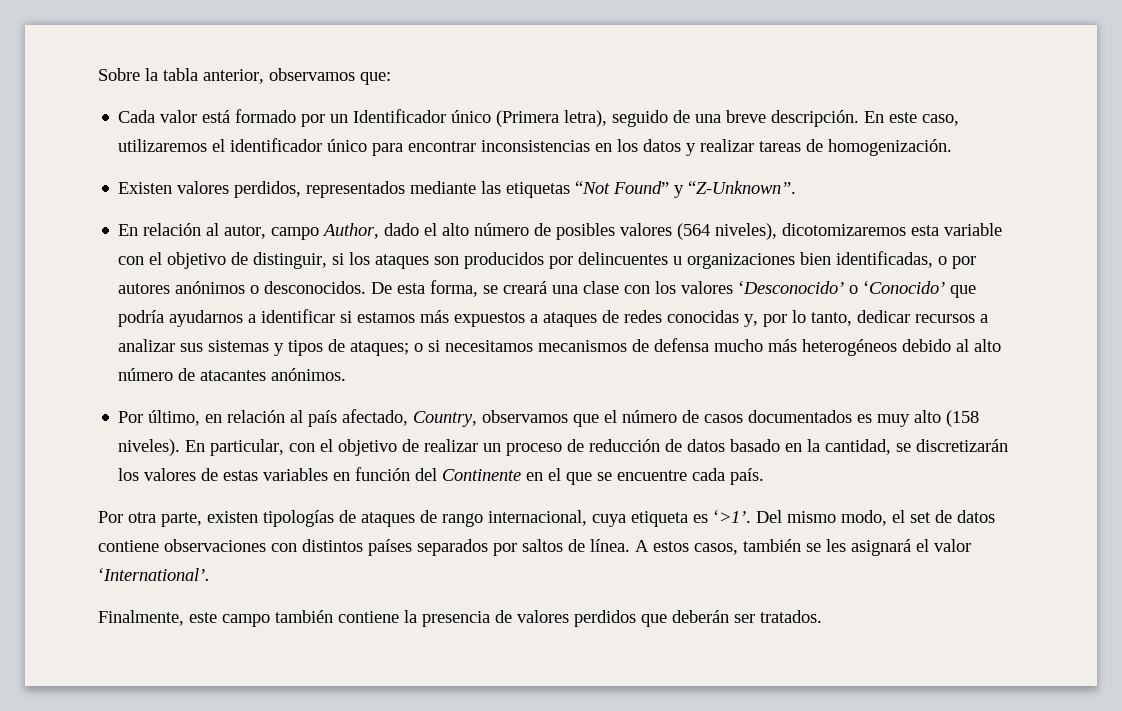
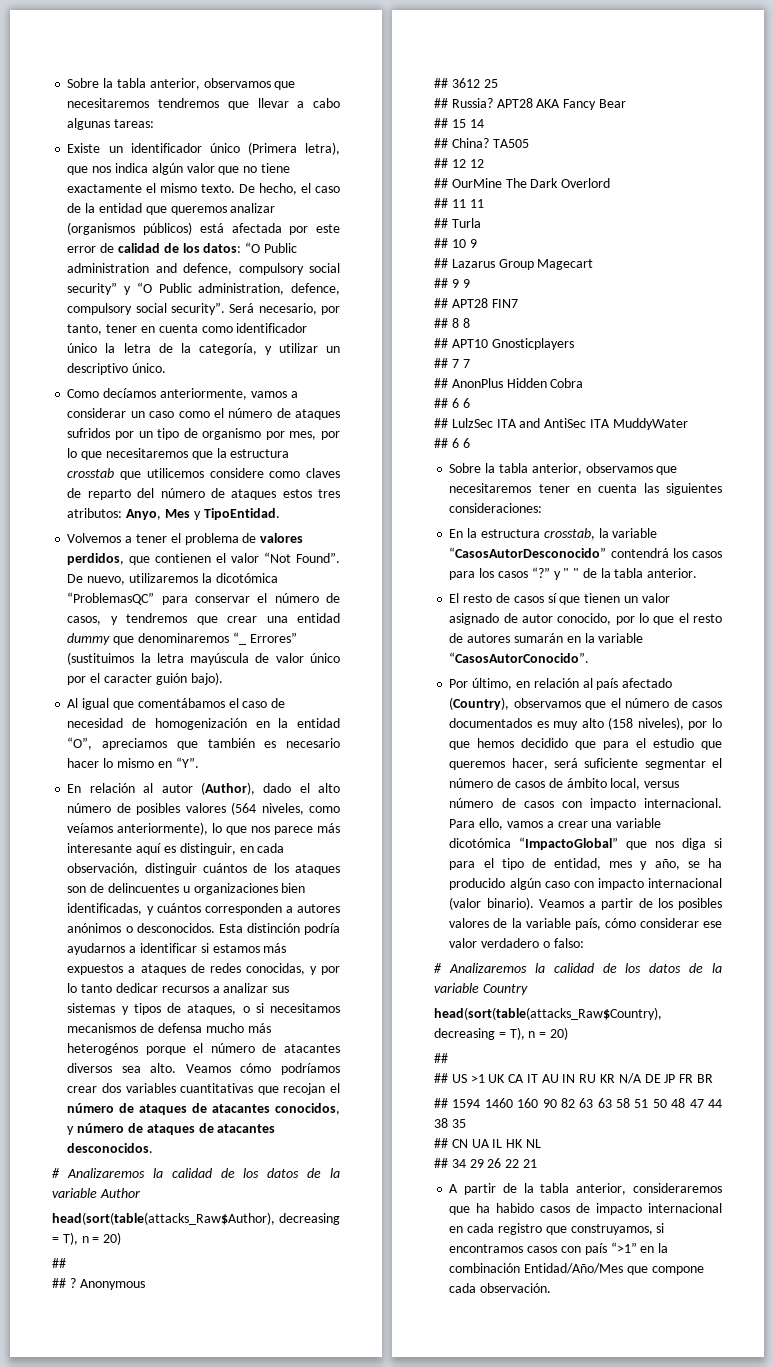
- Sobre la tabla anterior, observamos que:
- Cada valor está formado por un Identificador único (Primera letra), seguido de una breve descripción. En este caso, utilizaremos el identificador único para encontrar inconsistencias en los datos y realizar tareas de homogenización.
- Existen valores perdidos, representados mediante las etiquetas “Not Found” y “Z-Unknown”.
+ Sobre la tabla anterior, observamos que necesitaremos tendremos que llevar a cabo algunas tareas:
+ Existe un identificador único (Primera letra), que nos indica algún valor que no tiene exactamente el mismo texto. De hecho, el caso de la entidad que queremos analizar (organismos públicos) está afectada por este error de calidad de los datos: “O Public administration and defence, compulsory social security” y “O Public administration, defence, compulsory social security”. Será necesario, por tanto, tener en cuenta como identificador único la letra de la categoría, y utilizar un descriptivo único.
+ Como decíamos anteriormente, vamos a considerar un caso como el número de ataques sufridos por un tipo de organismo por mes, por lo que necesitaremos que la estructura crosstab que utilicemos considere como claves de reparto del número de ataques estos tres atributos: Anyo, Mes y TipoEntidad.
+ Volvemos a tener el problema de valores perdidos, que contienen el valor “Not Found”. De nuevo, utilizaremos la dicotómica “ProblemasQC” para conservar el número de casos, y tendremos que crear una entidad dummy que denominaremos “_ Errores” (sustituimos la letra mayúscula de valor único por el caracter guión bajo).
+ Al igual que comentábamos el caso de necesidad de homogenización en la entidad “O”, apreciamos que también es necesario hacer lo mismo en “Y”.
- En relación al autor, campo Author, dado el alto número de posibles valores (564 niveles), dicotomizaremos esta variable con el objetivo de distinguir, si los ataques son producidos por delincuentes u organizaciones bien identificadas, o por autores anónimos o desconocidos. De esta forma, se creará una clase con los valores ‘Desconocido’ o ‘Conocido’ que podría ayudarnos a identificar si estamos más expuestos a ataques de redes conocidas y, por lo tanto, dedicar recursos a analizar sus sistemas y tipos de ataques; o si necesitamos mecanismos de defensa mucho más heterogéneos debido al alto número de atacantes anónimos.
+ En relación al autor (Author), dado el alto número de posibles valores (564 niveles, como veíamos anteriormente), lo que nos parece más interesante aquí es distinguir, en cada observación, distinguir cuántos de los ataques son de delincuentes u organizaciones bien identificadas, y cuántos corresponden a autores anónimos o desconocidos. Esta distinción podría ayudarnos a identificar si estamos más expuestos a ataques de redes conocidas, y por lo tanto dedicar recursos a analizar sus sistemas y tipos de ataques, o si necesitamos mecanismos de defensa mucho más heterogénos porque el número de atacantes diversos sea alto. Veamos cómo podríamos crear dos variables cuantitativas que recojan el número de ataques de atacantes conocidos, y número de ataques de atacantes desconocidos.
+ # Analizaremos la calidad de los datos de la variable Author
+ head(sort(table(attacks_Raw$Author), decreasing = T), n = 20)
+ ##
+ ## ? Anonymous
+ ## 3612 25
+ ## Russia? APT28 AKA Fancy Bear
+ ## 15 14
+ ## China? TA505
+ ## 12 12
+ ## OurMine The Dark Overlord
+ ## 11 11
+ ## Turla
+ ## 10 9
+ ## Lazarus Group Magecart
+ ## 9 9
+ ## APT28 FIN7
+ ## 8 8
+ ## APT10 Gnosticplayers
+ ## 7 7
+ ## AnonPlus Hidden Cobra
+ ## 6 6
+ ## LulzSec ITA and AntiSec ITA MuddyWater
+ ## 6 6
+ Sobre la tabla anterior, observamos que necesitaremos tener en cuenta las siguientes consideraciones:
+ En la estructura crosstab, la variable “CasosAutorDesconocido” contendrá los casos para los casos “?” y " " de la tabla anterior.
+ El resto de casos sí que tienen un valor asignado de autor conocido, por lo que el resto de autores sumarán en la variable “CasosAutorConocido”.
- Por último, en relación al país afectado, Country, observamos que el número de casos documentados es muy alto (158 niveles). En particular, con el objetivo de realizar un proceso de reducción de datos basado en la cantidad, se discretizarán los valores de estas variables en función del Continente en el que se encuentre cada país.
- Por otra parte, existen tipologías de ataques de rango internacional, cuya etiqueta es ‘>1’. Del mismo modo, el set de datos contiene observaciones con distintos países separados por saltos de línea. A estos casos, también se les asignará el valor ‘International’.
- Finalmente, este campo también contiene la presencia de valores perdidos que deberán ser tratados.
+ Por último, en relación al país afectado (Country), observamos que el número de casos documentados es muy alto (158 niveles), por lo que hemos decidido que para el estudio que queremos hacer, será suficiente segmentar el número de casos de ámbito local, versus número de casos con impacto internacional. Para ello, vamos a crear una variable dicotómica “ImpactoGlobal” que nos diga si para el tipo de entidad, mes y año, se ha producido algún caso con impacto internacional (valor binario). Veamos a partir de los posibles valores de la variable país, cómo considerar ese valor verdadero o falso:
+ # Analizaremos la calidad de los datos de la variable Country
+ head(sort(table(attacks_Raw$Country), decreasing = T), n = 20)
+ ##
+ ## US >1 UK CA IT AU IN RU KR N/A DE JP FR BR
+ ## 1594 1460 160 90 82 63 63 58 51 50 48 47 44 38 35
+ ## CN UA IL HK NL
+ ## 34 29 26 22 21
+ A partir de la tabla anterior, consideraremos que ha habido casos de impacto internacional en cada registro que construyamos, si encontramos casos con país “>1” en la combinación Entidad/Año/Mes que compone cada observación.

